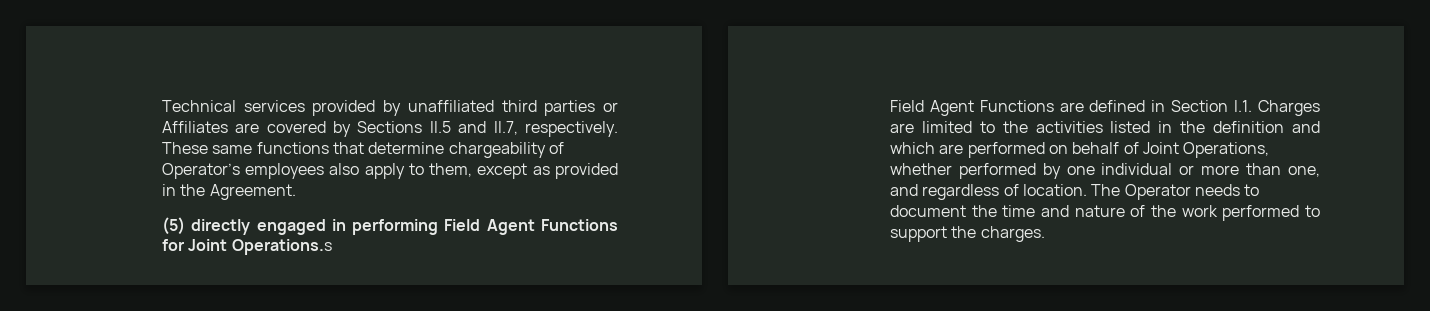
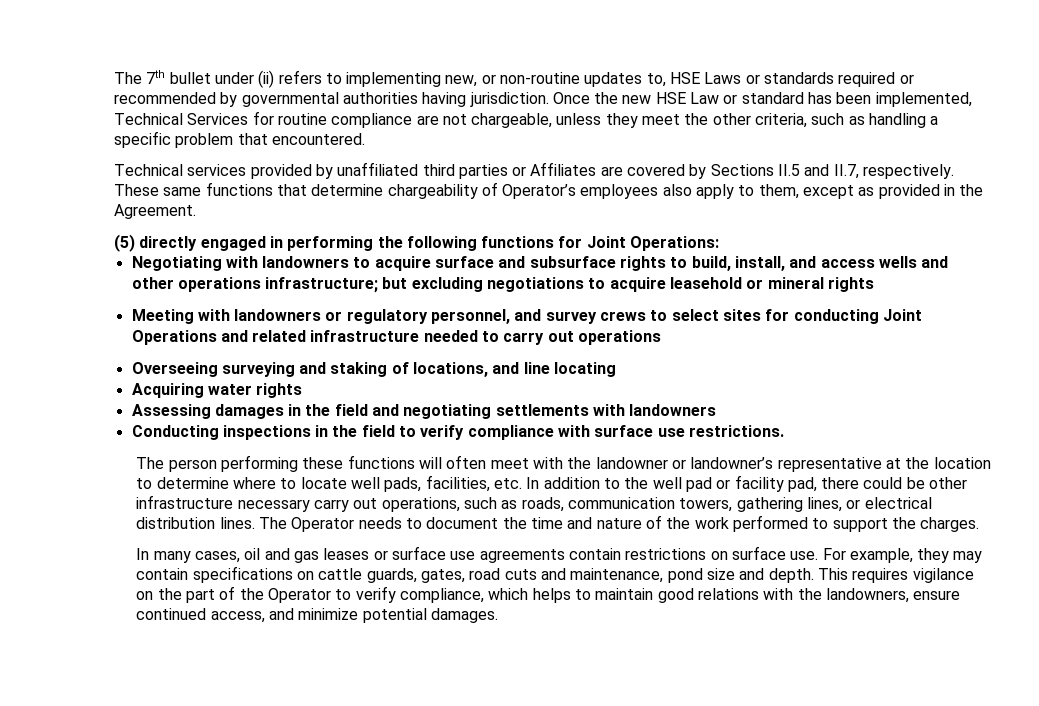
+ The 7th bullet under (ii) refers to implementing new, or non-routine updates to, HSE Laws or standards required or recommended by governmental authorities having jurisdiction. Once the new HSE Law or standard has been implemented, Technical Services for routine compliance are not chargeable, unless they meet the other criteria, such as handling a specific problem that encountered.
- (5) directly engaged in performing Field Agent Functions for Joint Operations.s
- Field Agent Functions are defined in Section I.1. Charges are limited to the activities listed in the definition and which are performed on behalf of Joint Operations, whether performed by one individual or more than one, and regardless of location.
+ (5) directly engaged in performing the following functions for Joint Operations:
+ Negotiating with landowners to acquire surface and subsurface rights to build, install, and access wells and other operations infrastructure; but excluding negotiations to acquire leasehold or mineral rights
+ Meeting with landowners or regulatory personnel, and survey crews to select sites for conducting Joint Operations and related infrastructure needed to carry out operations
+ Overseeing surveying and staking of locations, and line locating
+ Acquiring water rights
+ Assessing damages in the field and negotiating settlements with landowners
+ Conducting inspections in the field to verify compliance with surface use restrictions.
+ The person performing these functions will often meet with the landowner or landowner’s representative at the location to determine where to locate well pads, facilities, etc. In addition to the well pad or facility pad, there could be other infrastructure necessary carry out operations, such as roads, communication towers, gathering lines, or electrical distribution lines.
+ In many cases, oil and gas leases or surface use agreements contain restrictions on surface use. For example, they may contain specifications on cattle guards, gates, road cuts and maintenance, pond size and depth. This requires vigilance on the part of the Operator to verify compliance, which helps to maintain good relations with the landowners, ensure continued access, and minimize potential damages.

